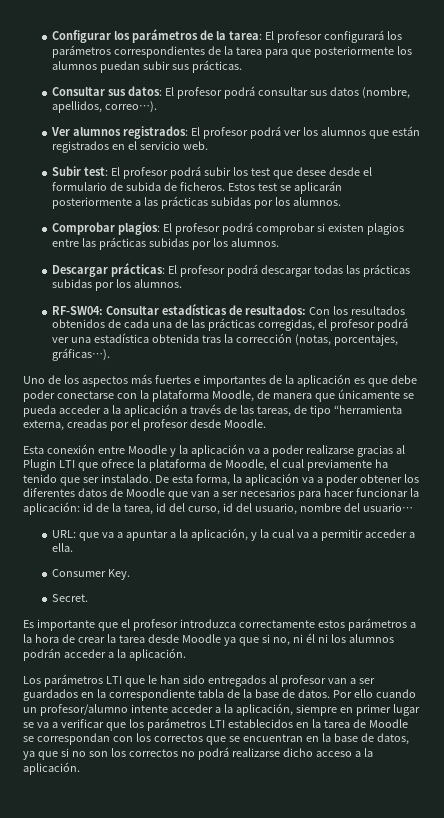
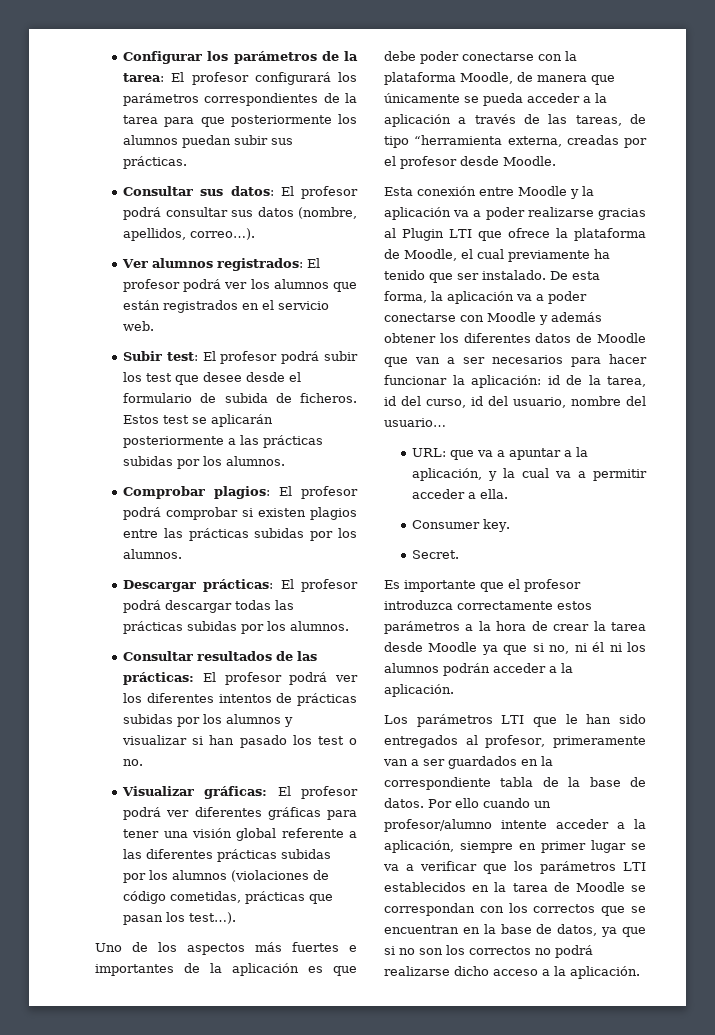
- RF-SW04: Consultar estadísticas de resultados: Con los resultados obtenidos de cada una de las prácticas corregidas, el profesor podrá ver una estadística obtenida tras la corrección (notas, porcentajes, gráficas…).
+ Consultar resultados de las prácticas: El profesor podrá ver los diferentes intentos de prácticas subidas por los alumnos y visualizar si han pasado los test o no.
+ Visualizar gráficas: El profesor podrá ver diferentes gráficas para tener una visión global referente a las diferentes prácticas subidas por los alumnos (violaciones de código cometidas, prácticas que pasan los test…).
- De esta forma, la aplicación va a poder obtener los diferentes datos de Moodle que van a ser necesarios para hacer funcionar la aplicación: id de la tarea, id del curso, id del usuario, nombre del usuario…
+ De esta forma, la aplicación va a poder conectarse con Moodle y además obtener los diferentes datos de Moodle que van a ser necesarios para hacer funcionar la aplicación: id de la tarea, id del curso, id del usuario, nombre del usuario…
- Consumer Key.
+ Consumer key.
- Los parámetros LTI que le han sido entregados al profesor van a ser guardados en la correspondiente tabla de la base de datos.
+ Los parámetros LTI que le han sido entregados al profesor, primeramente van a ser guardados en la correspondiente tabla de la base de datos.

